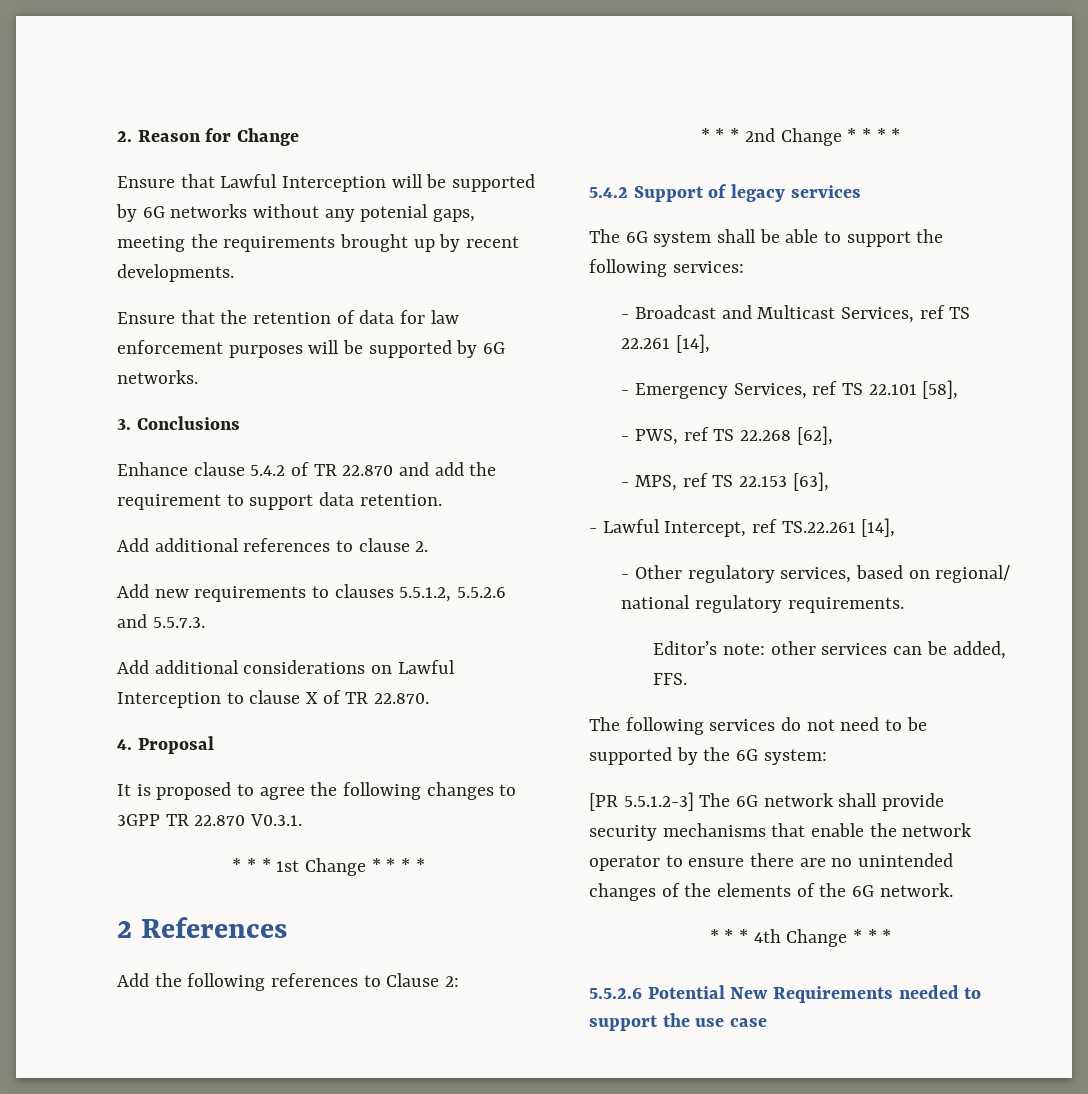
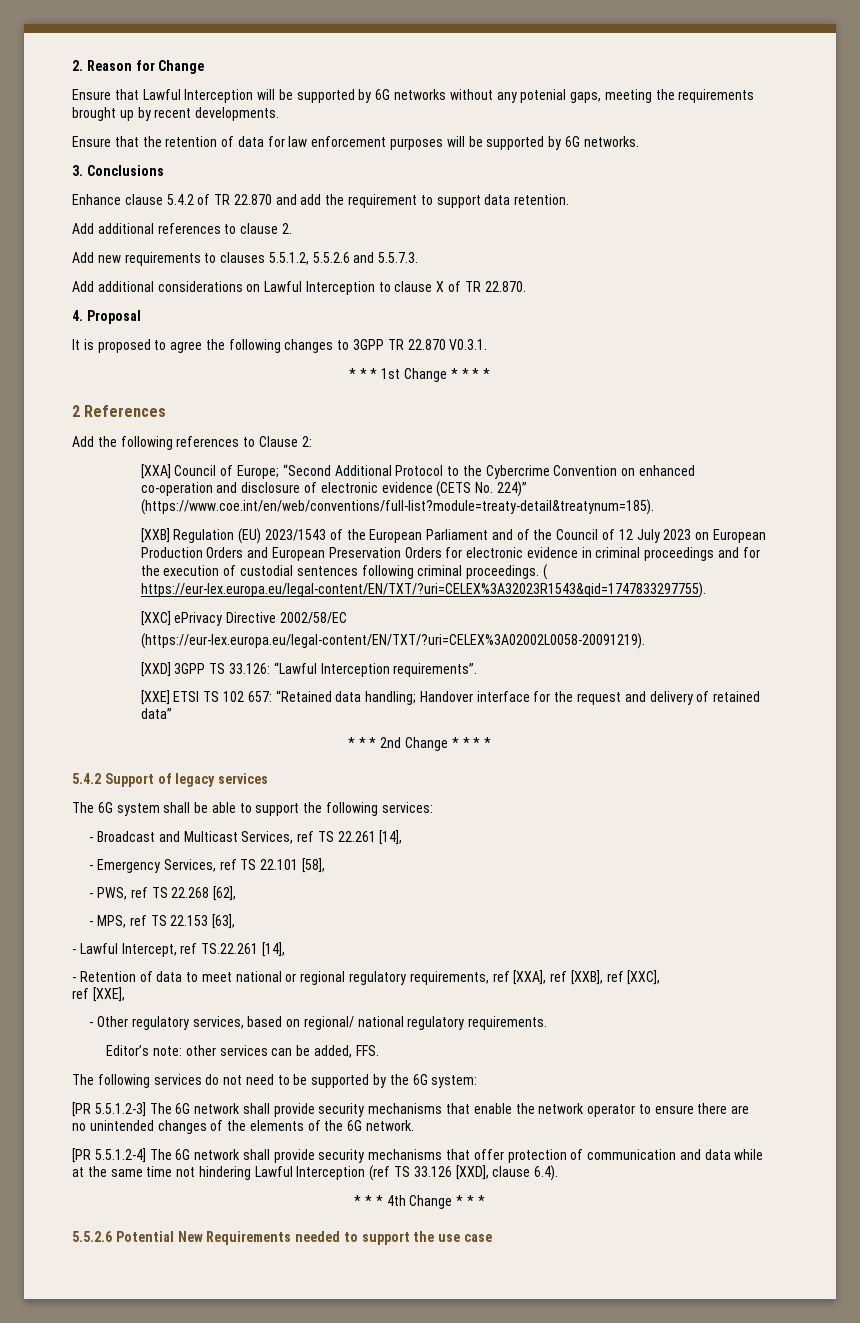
+ [XXA] Council of Europe; “Second Additional Protocol to the Cybercrime Convention on enhanced co-operation and disclosure of electronic evidence (CETS No. 224)” (https://www.coe.int/en/web/conventions/full-list?module=treaty-detail&treatynum=185).
+ [XXB] Regulation (EU) 2023/1543 of the European Parliament and of the Council of 12 July 2023 on European Production Orders and European Preservation Orders for electronic evidence in criminal proceedings and for the execution of custodial sentences following criminal proceedings. ( https://eur-lex.europa.eu/legal-content/EN/TXT/?uri=CELEX%3A32023R1543&qid=1747833297755).
+ [XXC] ePrivacy Directive 2002/58/EC
+ (https://eur-lex.europa.eu/legal-content/EN/TXT/?uri=CELEX%3A02002L0058-20091219).
+ [XXD] 3GPP TS 33.126: “Lawful Interception requirements”.
+ [XXE] ETSI TS 102 657: “Retained data handling; Handover interface for the request and delivery of retained data”
+ - Retention of data to meet national or regional regulatory requirements, ref [XXA], ref [XXB], ref [XXC],
+ ref [XXE],
+ [PR 5.5.1.2-4] The 6G network shall provide security mechanisms that offer protection of communication and data while at the same time not hindering Lawful Interception (ref TS 33.126 [XXD], clause 6.4).

